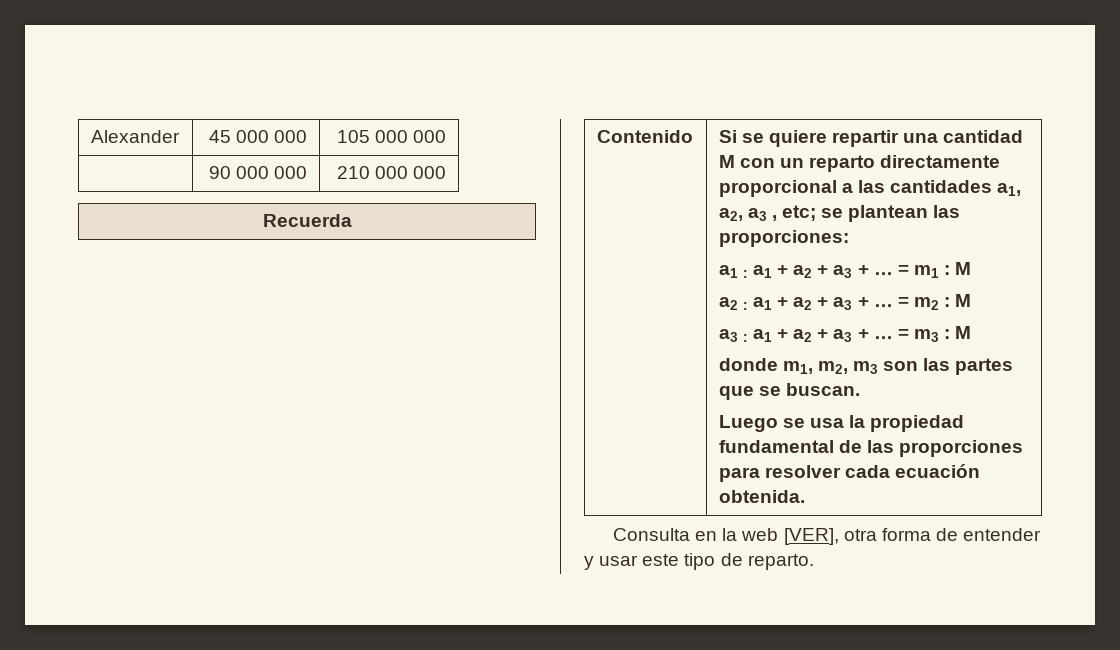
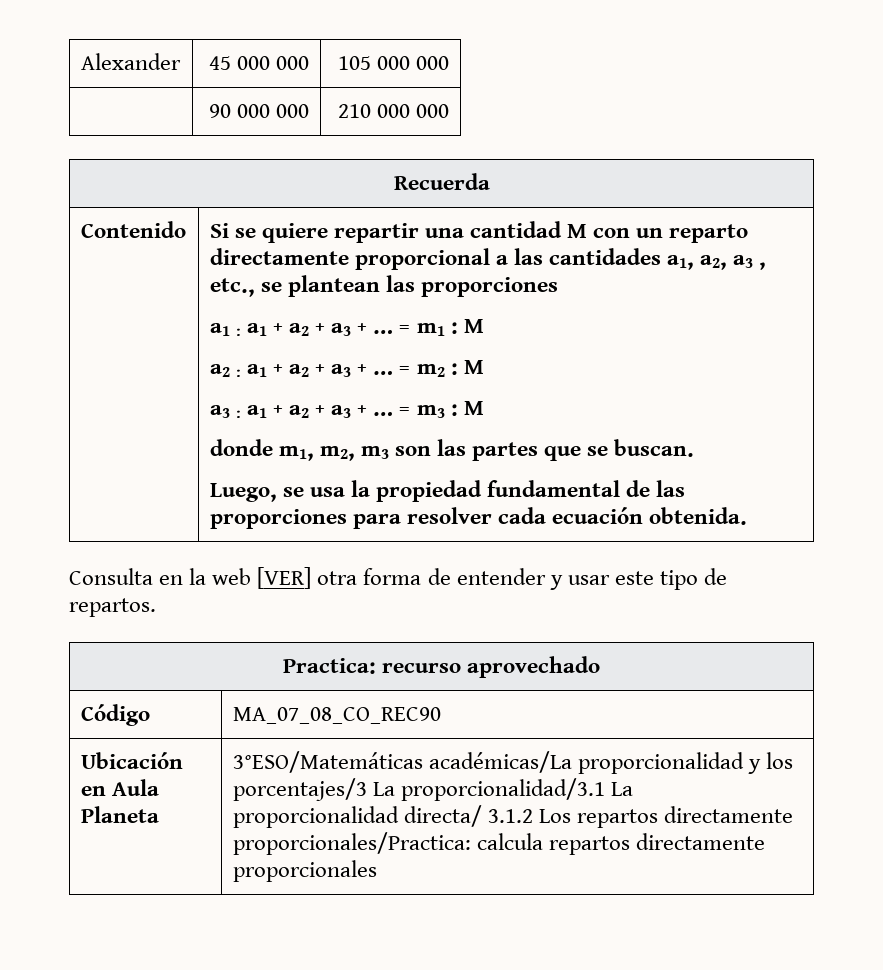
- Si se quiere repartir una cantidad M con un reparto directamente proporcional a las cantidades a1, a2, a3 , etc; se plantean las proporciones:
+ Si se quiere repartir una cantidad M con un reparto directamente proporcional a las cantidades a1, a2, a3 , etc., se plantean las proporciones
- Luego se usa la propiedad fundamental de las proporciones para resolver cada ecuación obtenida.
+ Luego, se usa la propiedad fundamental de las proporciones para resolver cada ecuación obtenida.
- Consulta en la web [VER], otra forma de entender y usar este tipo de reparto.
+ Consulta en la web [VER] otra forma de entender y usar este tipo de repartos.
+ Practica: recurso aprovechado
+ Código | MA_07_08_CO_REC90
+ Ubicación en Aula Planeta | 3°ESO/Matemáticas académicas/La proporcionalidad y los porcentajes/3 La proporcionalidad/3.1 La proporcionalidad directa/ 3.1.2 Los repartos directamente proporcionales/Practica: calcula repartos directamente proporcionales

